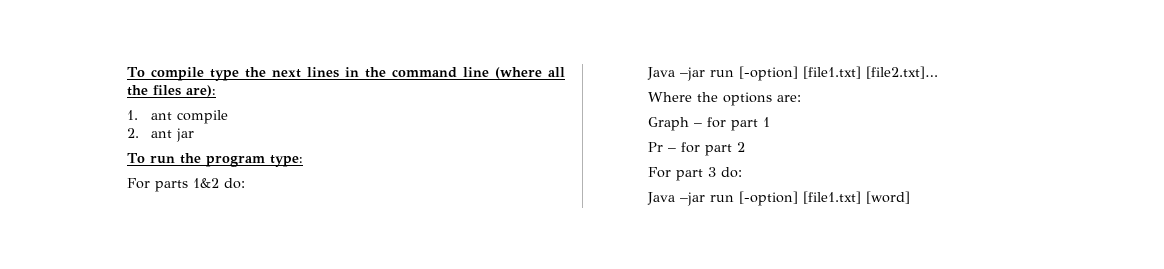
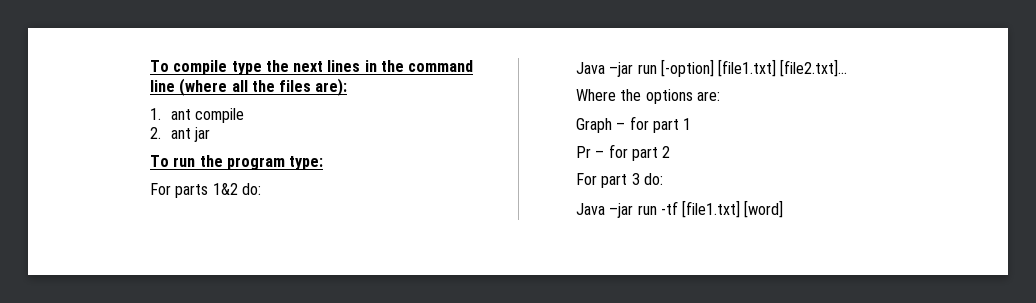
- Java –jar run [-option] [file1.txt] [word]
+ Java –jar run -tf [file1.txt] [word]

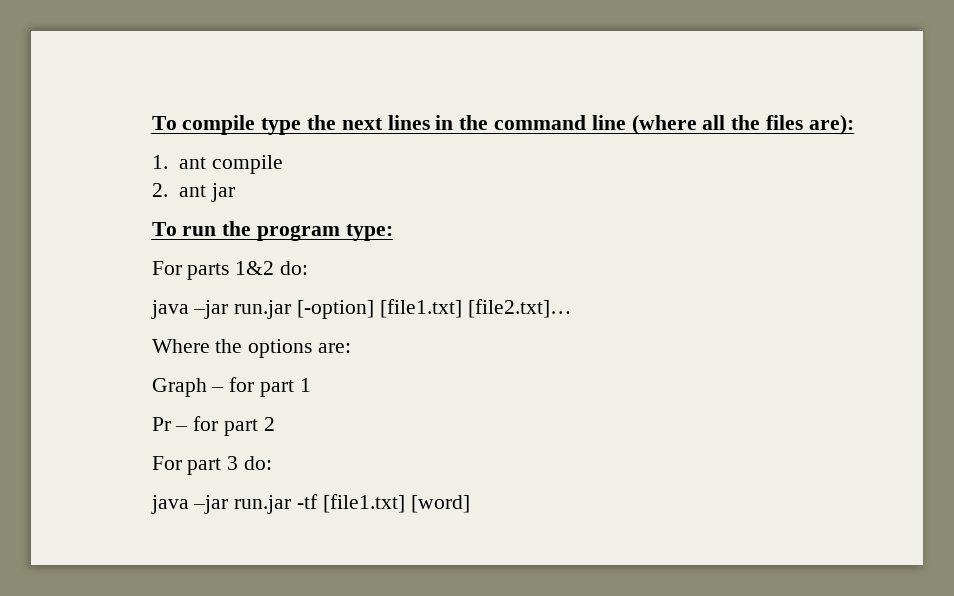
- Java –jar run [-option] [file1.txt] [file2.txt]…
+ java –jar run.jar [-option] [file1.txt] [file2.txt]…
- Java –jar run -tf [file1.txt] [word]
+ java –jar run.jar -tf [file1.txt] [word]

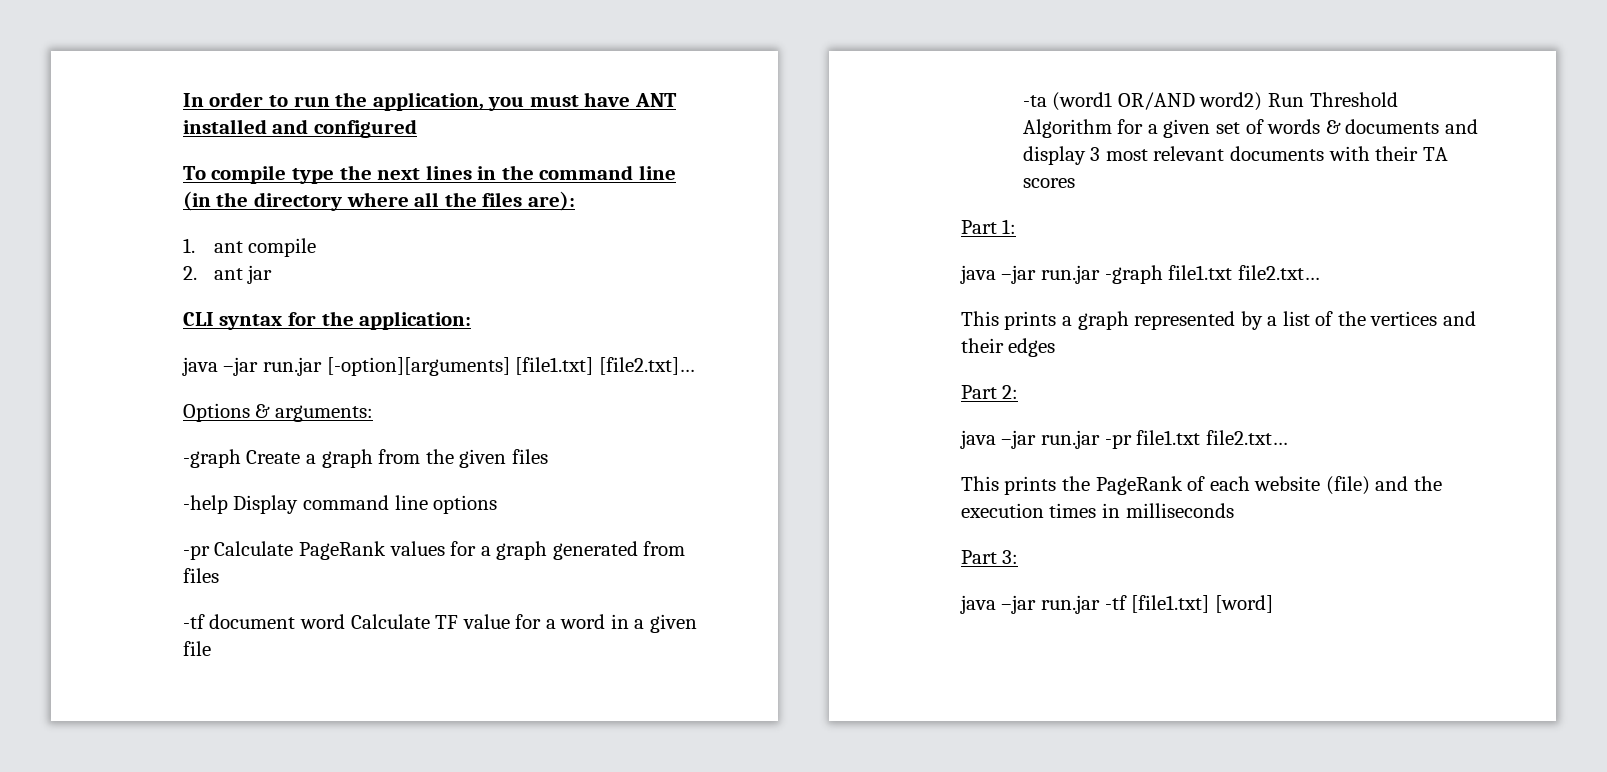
+ In order to run the application, you must have ANT installed and configured
- To compile type the next lines in the command line (where all the files are):
+ To compile type the next lines in the command line (in the directory where all the files are):
- To run the program type:
- For parts 1&2 do:
- java –jar run.jar [-option] [file1.txt] [file2.txt]…
+ CLI syntax for the application:
+ java –jar run.jar [-option][arguments] [file1.txt] [file2.txt]…
- Where the options are:
- Graph – for part 1
- Pr – for part 2
- For part 3 do:
+ Options & arguments:
+ -graph Create a graph from the given files
+ -help Display command line options
+ -pr Calculate PageRank values for a graph generated from files
+ -tf document word Calculate TF value for a word in a given file
+ -ta (word1 OR/AND word2) Run Threshold Algorithm for a given set of words & documents and display 3 most relevant documents with their TA scores
+ Part 1:
+ java –jar run.jar -graph file1.txt file2.txt…
+ This prints a graph represented by a list of the vertices and their edges
+ Part 2:
+ java –jar run.jar -pr file1.txt file2.txt…
+ This prints the PageRank of each website (file) and the execution times in milliseconds
+ Part 3:

